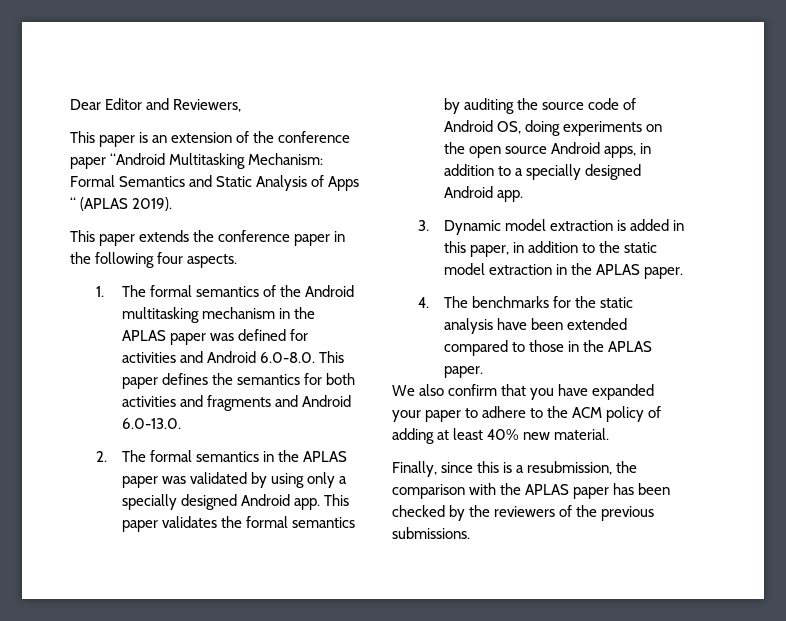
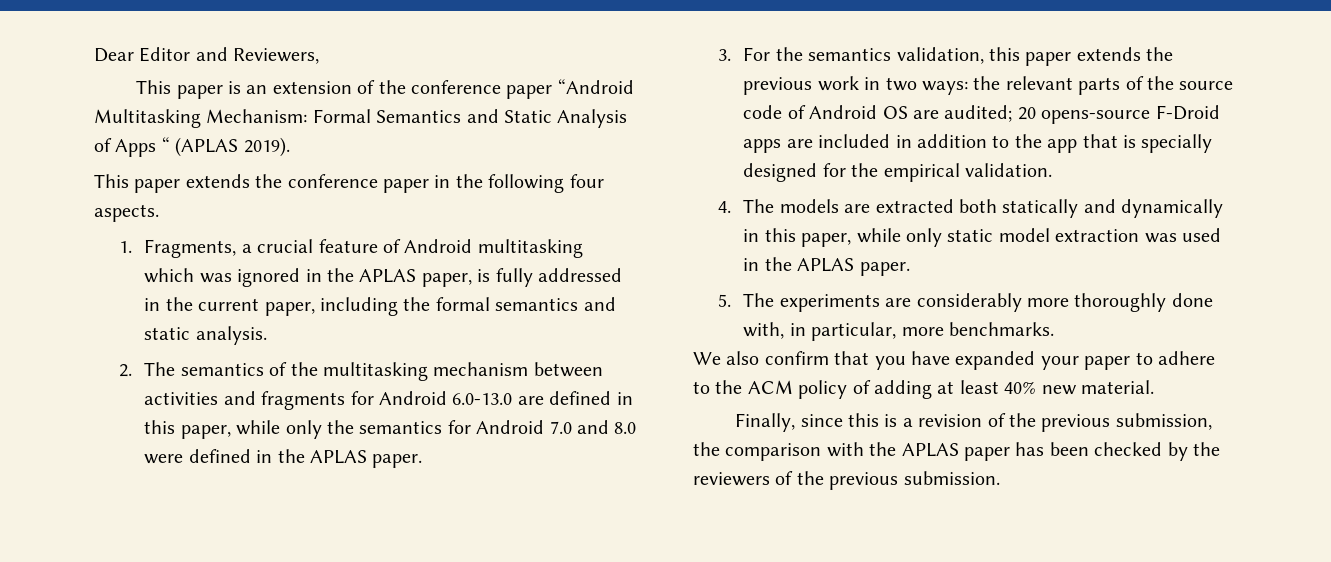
- 1. The formal semantics of the Android multitasking mechanism in the APLAS paper was defined for activities and Android 6.0-8.0. This paper defines the semantics for both activities and fragments and Android 6.0-13.0.
- 2. The formal semantics in the APLAS paper was validated by using only a specially designed Android app. This paper validates the formal semantics by auditing the source code of Android OS, doing experiments on the open source Android apps, in addition to a specially designed Android app.
- 3. Dynamic model extraction is added in this paper, in addition to the static model extraction in the APLAS paper.
- 4. The benchmarks for the static analysis have been extended compared to those in the APLAS paper.
+ 1. Fragments, a crucial feature of Android multitasking which was ignored in the APLAS paper, is fully addressed in the current paper, including the formal semantics and static analysis.
+ 2. The semantics of the multitasking mechanism between activities and fragments for Android 6.0-13.0 are defined in this paper, while only the semantics for Android 7.0 and 8.0 were defined in the APLAS paper.
+ 3. For the semantics validation, this paper extends the previous work in two ways: the relevant parts of the source code of Android OS are audited; 20 opens-source F-Droid apps are included in addition to the app that is specially designed for the empirical validation.
+ 4. The models are extracted both statically and dynamically in this paper, while only static model extraction was used in the APLAS paper.
+ 5. The experiments are considerably more thoroughly done with, in particular, more benchmarks.
- Finally, since this is a resubmission, the comparison with the APLAS paper has been checked by the reviewers of the previous submissions.
+ Finally, since this is a revision of the previous submission, the comparison with the APLAS paper has been checked by the reviewers of the previous submission.

